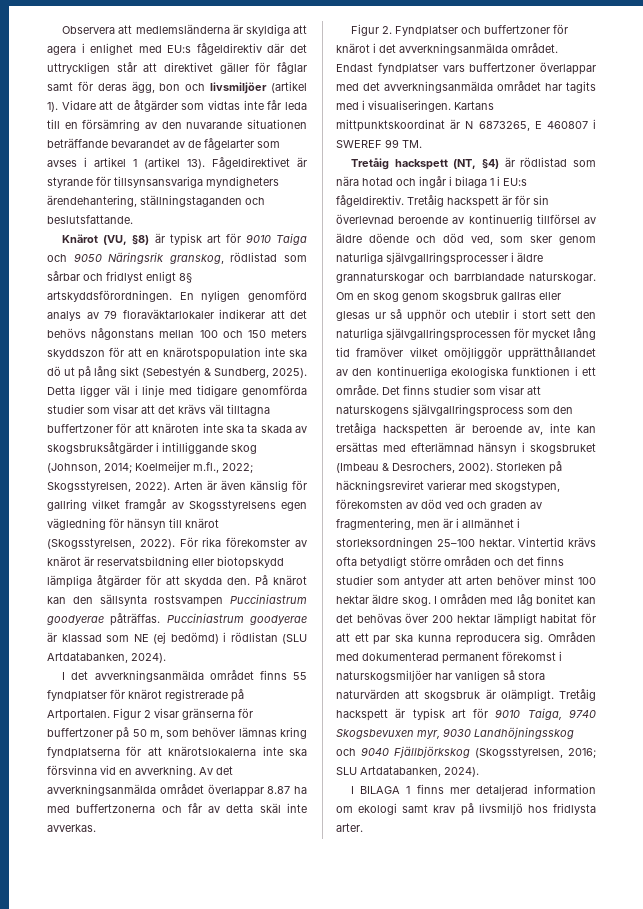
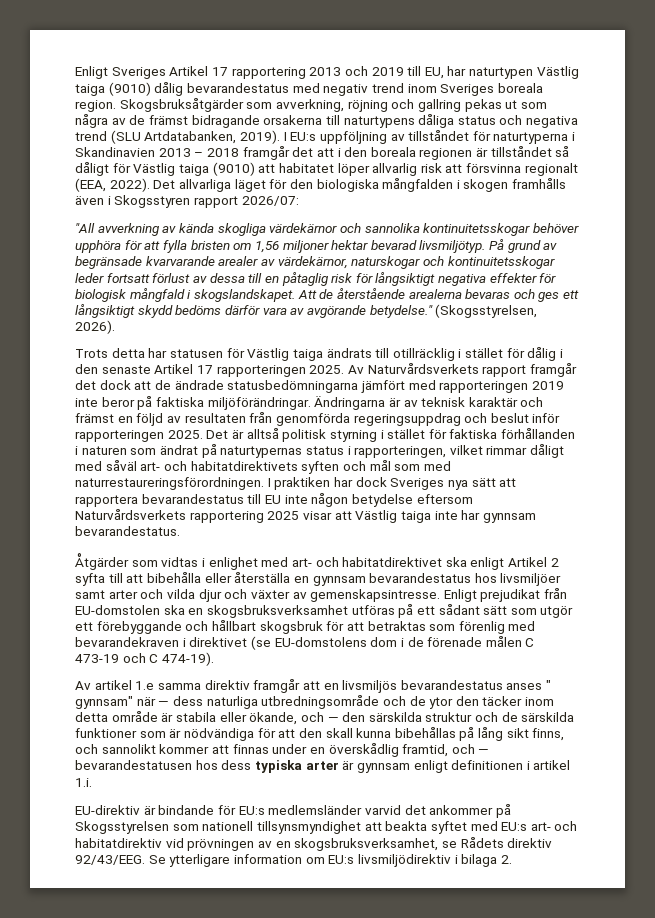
- Observera att medlemsländerna är skyldiga att agera i enlighet med EU:s fågeldirektiv där det uttryckligen står att direktivet gäller för fåglar samt för deras ägg, bon och livsmiljöer (artikel 1). Vidare att de åtgärder som vidtas inte får leda till en försämring av den nuvarande situationen beträffande bevarandet av de fågelarter som avses i artikel 1 (artikel 13). Fågeldirektivet är styrande för tillsynsansvariga myndigheters ärendehantering, ställningstaganden och beslutsfattande.
- Knärot (VU, §8) är typisk art för 9010 Taiga och 9050 Näringsrik granskog, rödlistad som sårbar och fridlyst enligt 8§ artskyddsförordningen. En nyligen genomförd analys av 79 floraväktarlokaler indikerar att det behövs någonstans mellan 100 och 150 meters skyddszon för att en knärotspopulation inte ska dö ut på lång sikt (Sebestyén & Sundberg, 2025). Detta ligger väl i linje med tidigare genomförda studier som visar att det krävs väl tilltagna buffertzoner för att knäroten inte ska ta skada av skogsbruksåtgärder i intilliggande skog (Johnson, 2014; Koelmeijer m.fl., 2022; Skogsstyrelsen, 2022). Arten är även känslig för gallring vilket framgår av Skogsstyrelsens egen vägledning för hänsyn till knärot (Skogsstyrelsen, 2022). För rika förekomster av knärot är reservatsbildning eller biotopskydd lämpliga åtgärder för att skydda den. På knärot kan den sällsynta rostsvampen Pucciniastrum goodyerae påträffas. Pucciniastrum goodyerae är klassad som NE (ej bedömd) i rödlistan (SLU Artdatabanken, 2024).
- I det avverkningsanmälda området finns 55 fyndplatser för knärot registrerade på Artportalen. Figur 2 visar gränserna för buffertzoner på 50 m, som behöver lämnas kring fyndplatserna för att knärotslokalerna inte ska försvinna vid en avverkning. Av det avverkningsanmälda området överlappar 8.87 ha med buffertzonerna och får av detta skäl inte avverkas.
- Figur 2. Fyndplatser och buffertzoner för knärot i det avverkningsanmälda området. Endast fyndplatser vars buffertzoner överlappar med det avverkningsanmälda området har tagits med i visualiseringen. Kartans mittpunktskoordinat är N 6873265, E 460807 i SWEREF 99 TM.
- Tretåig hackspett (NT, §4) är rödlistad som nära hotad och ingår i bilaga 1 i EU:s fågeldirektiv. Tretåig hackspett är för sin överlevnad beroende av kontinuerlig tillförsel av äldre döende och död ved, som sker genom naturliga självgallringsprocesser i äldre grannaturskogar och barrblandade naturskogar. Om en skog genom skogsbruk gallras eller glesas ur så upphör och uteblir i stort sett den naturliga självgallringsprocessen för mycket lång tid framöver vilket omöjliggör upprätthållandet av den kontinuerliga ekologiska funktionen i ett område. Det finns studier som visar att naturskogens självgallringsprocess som den tretåiga hackspetten är beroende av, inte kan ersättas med efterlämnad hänsyn i skogsbruket (Imbeau & Desrochers, 2002). Storleken på häckningsreviret varierar med skogstypen, förekomsten av död ved och graden av fragmentering, men är i allmänhet i storleksordningen 25–100 hektar. Vintertid krävs ofta betydligt större områden och det finns studier som antyder att arten behöver minst 100 hektar äldre skog. I områden med låg bonitet kan det behövas över 200 hektar lämpligt habitat för att ett par ska kunna reproducera sig. Områden med dokumenterad permanent förekomst i naturskogsmiljöer har vanligen så stora naturvärden att skogsbruk är olämpligt. Tretåig hackspett är typisk art för 9010 Taiga, 9740 Skogsbevuxen myr, 9030 Landhöjningsskog och 9040 Fjällbjörkskog (Skogsstyrelsen, 2016; SLU Artdatabanken, 2024).
- I BILAGA 1 finns mer detaljerad information om ekologi samt krav på livsmiljö hos fridlysta arter.
+ Enligt Sveriges Artikel 17 rapportering 2013 och 2019 till EU, har naturtypen Västlig taiga (9010) dålig bevarandestatus med negativ trend inom Sveriges boreala region. Skogsbruksåtgärder som avverkning, röjning och gallring pekas ut som några av de främst bidragande orsakerna till naturtypens dåliga status och negativa trend (SLU Artdatabanken, 2019). I EU:s uppföljning av tillståndet för naturtyperna i Skandinavien 2013 – 2018 framgår det att i den boreala regionen är tillståndet så dåligt för Västlig taiga (9010) att habitatet löper allvarlig risk att försvinna regionalt (EEA, 2022). Det allvarliga läget för den biologiska mångfalden i skogen framhålls även i Skogsstyren rapport 2026/07:
+ "All avverkning av kända skogliga värdekärnor och sannolika kontinuitetsskogar behöver upphöra för att fylla bristen om 1,56 miljoner hektar bevarad livsmiljötyp. På grund av begränsade kvarvarande arealer av värdekärnor, naturskogar och kontinuitetsskogar leder fortsatt förlust av dessa till en påtaglig risk för långsiktigt negativa effekter för biologisk mångfald i skogslandskapet. Att de återstående arealerna bevaras och ges ett långsiktigt skydd bedöms därför vara av avgörande betydelse." (Skogsstyrelsen, 2026).
+ Trots detta har statusen för Västlig taiga ändrats till otillräcklig i stället för dålig i den senaste Artikel 17 rapporteringen 2025. Av Naturvårdsverkets rapport framgår det dock att de ändrade statusbedömningarna jämfört med rapporteringen 2019 inte beror på faktiska miljöförändringar. Ändringarna är av teknisk karaktär och främst en följd av resultaten från genomförda regeringsuppdrag och beslut inför rapporteringen 2025. Det är alltså politisk styrning i stället för faktiska förhållanden i naturen som ändrat på naturtypernas status i rapporteringen, vilket rimmar dåligt med såväl art- och habitatdirektivets syften och mål som med naturrestaureringsförordningen. I praktiken har dock Sveriges nya sätt att rapportera bevarandestatus till EU inte någon betydelse eftersom Naturvårdsverkets rapportering 2025 visar att Västlig taiga inte har gynnsam bevarandestatus.
+ Åtgärder som vidtas i enlighet med art- och habitatdirektivet ska enligt Artikel 2 syfta till att bibehålla eller återställa en gynnsam bevarandestatus hos livsmiljöer samt arter och vilda djur och växter av gemenskapsintresse. Enligt prejudikat från EU-domstolen ska en skogsbruksverksamhet utföras på ett sådant sätt som utgör ett förebyggande och hållbart skogsbruk för att betraktas som förenlig med bevarandekraven i direktivet (se EU-domstolens dom i de förenade målen C 473-19 och C 474-19).
+ Av artikel 1.e samma direktiv framgår att en livsmiljös bevarandestatus anses " gynnsam" när — dess naturliga utbredningsområde och de ytor den täcker inom detta område är stabila eller ökande, och — den särskilda struktur och de särskilda funktioner som är nödvändiga för att den skall kunna bibehållas på lång sikt finns, och sannolikt kommer att finnas under en överskådlig framtid, och — bevarandestatusen hos dess typiska arter är gynnsam enligt definitionen i artikel 1.i.
+ EU-direktiv är bindande för EU:s medlemsländer varvid det ankommer på Skogsstyrelsen som nationell tillsynsmyndighet att beakta syftet med EU:s art- och habitatdirektiv vid prövningen av en skogsbruksverksamhet, se Rådets direktiv 92/43/EEG. Se ytterligare information om EU:s livsmiljödirektiv i bilaga 2.

